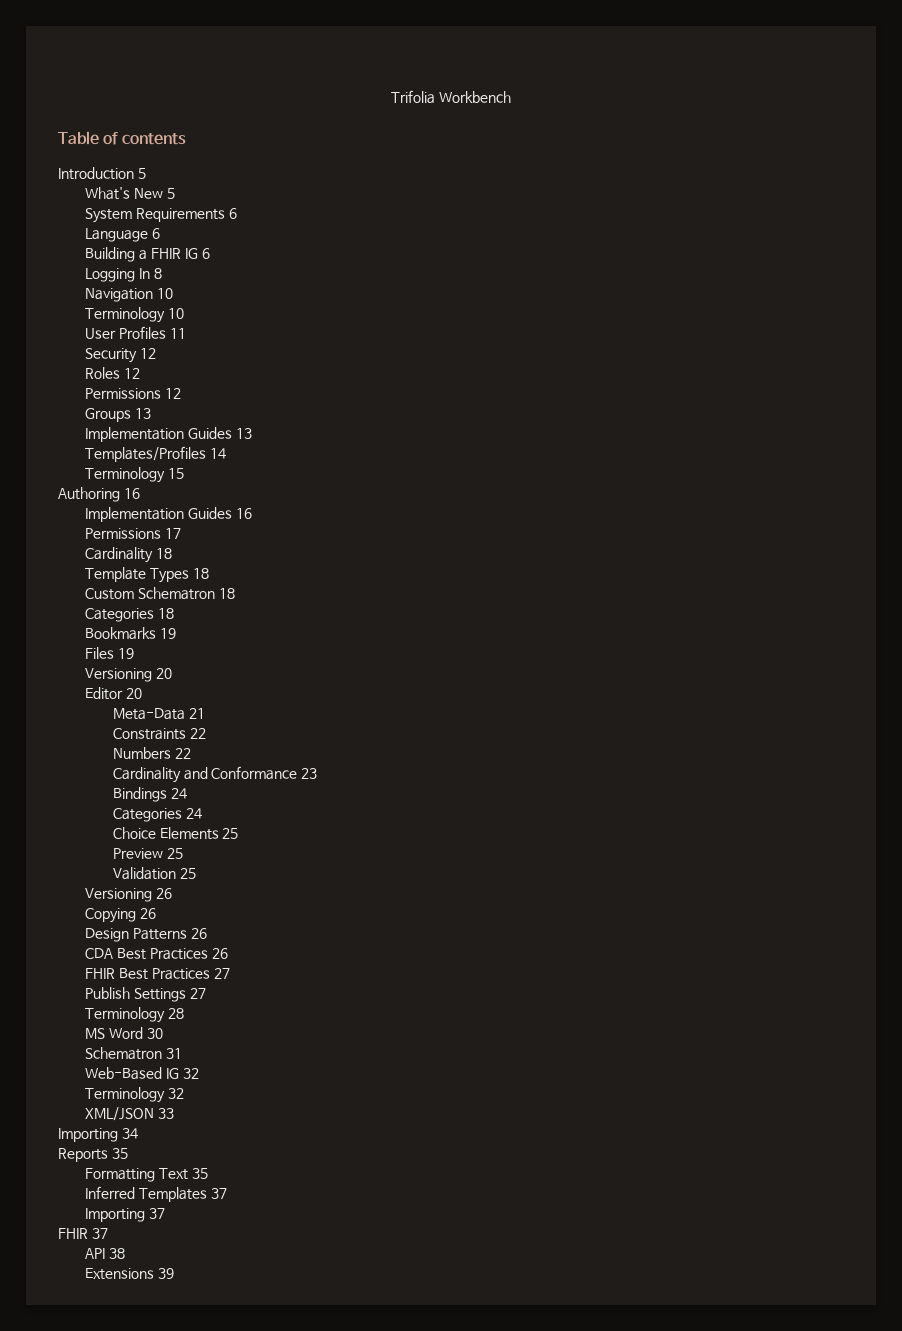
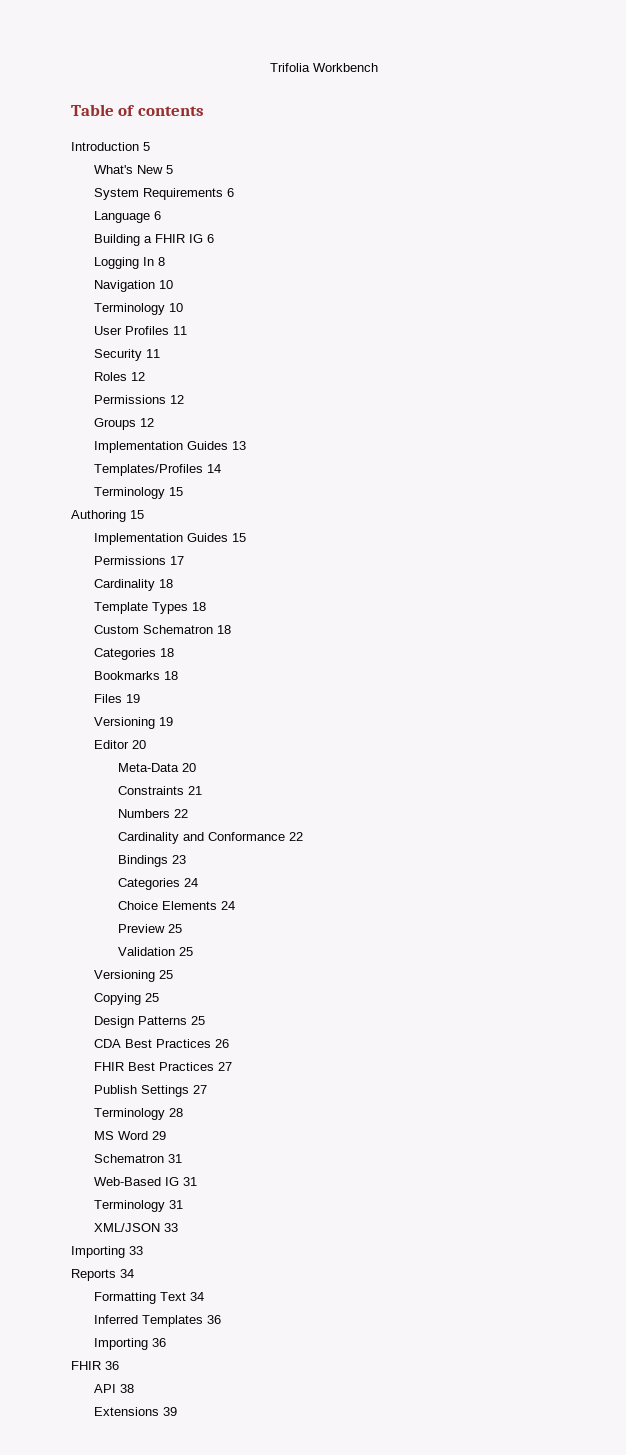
- Security 12
+ Security 11
- Groups 13
+ Groups 12
- Authoring 16
- Implementation Guides 16
+ Authoring 15
+ Implementation Guides 15
- Bookmarks 19
+ Bookmarks 18
- Versioning 20
+ Versioning 19
- Meta-Data 21
+ Meta-Data 20
- Constraints 22
+ Constraints 21
- Cardinality and Conformance 23
+ Cardinality and Conformance 22
- Bindings 24
+ Bindings 23
- Choice Elements 25
+ Choice Elements 24
- Versioning 26
+ Versioning 25
- Copying 26
+ Copying 25
- Design Patterns 26
+ Design Patterns 25
- MS Word 30
+ MS Word 29
- Web-Based IG 32
- Terminology 32
+ Web-Based IG 31
+ Terminology 31
- Importing 34
+ Importing 33
- Reports 35
+ Reports 34
- Formatting Text 35
+ Formatting Text 34
- Inferred Templates 37
- Importing 37
- FHIR 37
+ Inferred Templates 36
+ Importing 36
+ FHIR 36

